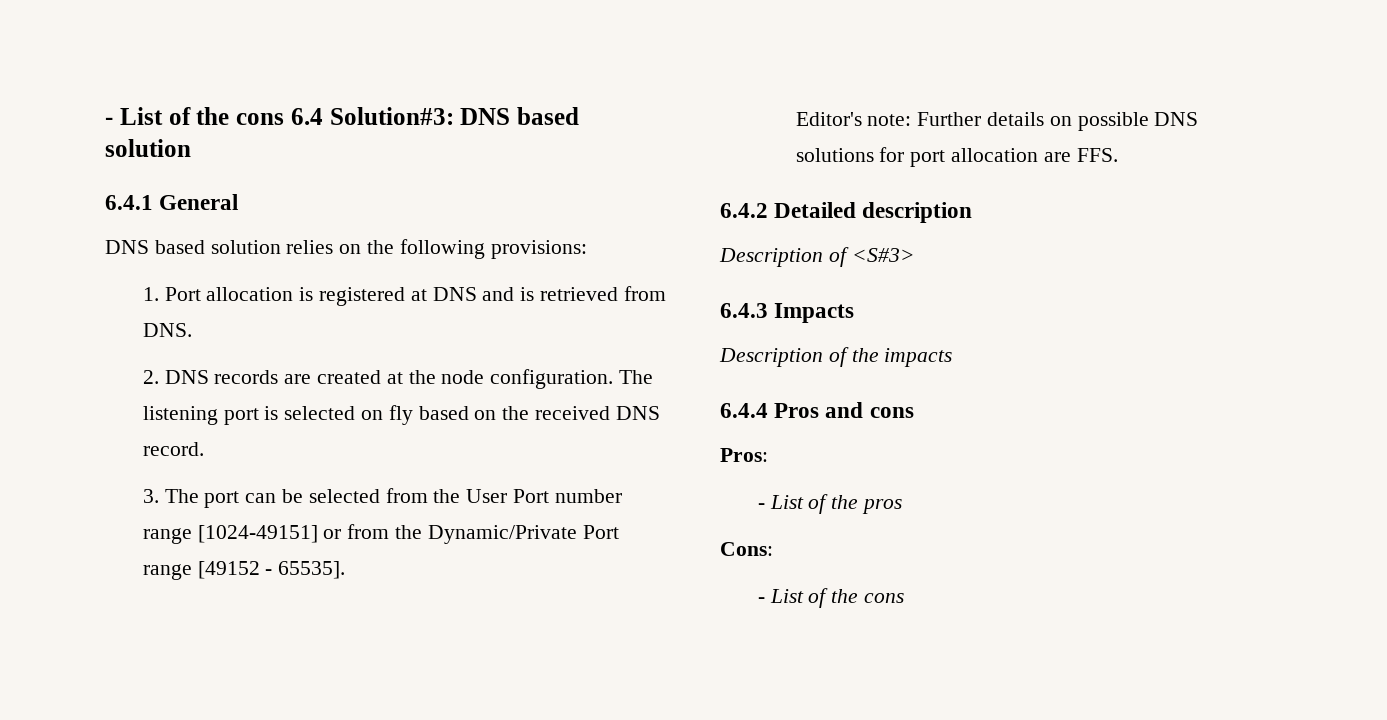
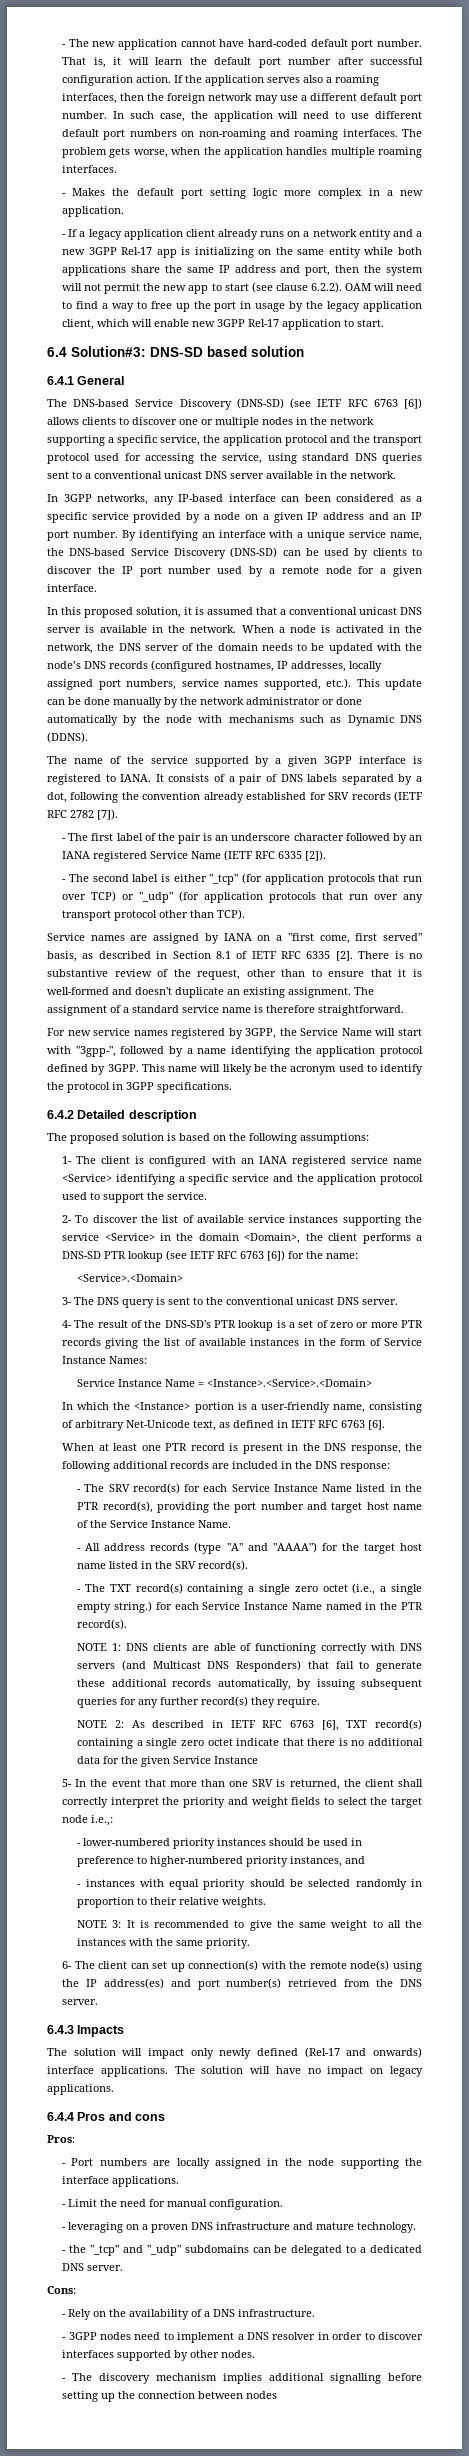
- - List of the cons 6.4 Solution#3: DNS based solution
+ - The new application cannot have hard-coded default port number. That is, it will learn the default port number after successful configuration action. If the application serves also a roaming interfaces, then the foreign network may use a different default port number. In such case, the application will need to use different default port numbers on non-roaming and roaming interfaces. The problem gets worse, when the application handles multiple roaming interfaces.
+ - Makes the default port setting logic more complex in a new application.
+ - If a legacy application client already runs on a network entity and a new 3GPP Rel-17 app is initializing on the same entity while both applications share the same IP address and port, then the system will not permit the new app to start (see clause 6.2.2). OAM will need to find a way to free up the port in usage by the legacy application client, which will enable new 3GPP Rel-17 application to start.
+ 6.4 Solution#3: DNS-SD based solution
- DNS based solution relies on the following provisions:
- 1. Port allocation is registered at DNS and is retrieved from DNS.
- 2. DNS records are created at the node configuration. The listening port is selected on fly based on the received DNS record.
- 3. The port can be selected from the User Port number range [1024-49151] or from the Dynamic/Private Port range [49152 - 65535].
- Editor's note: Further details on possible DNS solutions for port allocation are FFS.
+ The DNS-based Service Discovery (DNS-SD) (see IETF RFC 6763 [6]) allows clients to discover one or multiple nodes in the network supporting a specific service, the application protocol and the transport protocol used for accessing the service, using standard DNS queries sent to a conventional unicast DNS server available in the network.
+ In 3GPP networks, any IP-based interface can been considered as a specific service provided by a node on a given IP address and an IP port number. By identifying an interface with a unique service name, the DNS-based Service Discovery (DNS-SD) can be used by clients to discover the IP port number used by a remote node for a given interface.
+ In this proposed solution, it is assumed that a conventional unicast DNS server is available in the network. When a node is activated in the network, the DNS server of the domain needs to be updated with the node’s DNS records (configured hostnames, IP addresses, locally assigned port numbers, service names supported, etc.). This update can be done manually by the network administrator or done automatically by the node with mechanisms such as Dynamic DNS (DDNS).
+ The name of the service supported by a given 3GPP interface is registered to IANA. It consists of a pair of DNS labels separated by a dot, following the convention already established for SRV records (IETF RFC 2782 [7]).
+ - The first label of the pair is an underscore character followed by an IANA registered Service Name (IETF RFC 6335 [2]).
+ - The second label is either "_tcp" (for application protocols that run over TCP) or "_udp" (for application protocols that run over any transport protocol other than TCP).
+ Service names are assigned by IANA on a "first come, first served" basis, as described in Section 8.1 of IETF RFC 6335 [2]. There is no substantive review of the request, other than to ensure that it is well-formed and doesn't duplicate an existing assignment. The assignment of a standard service name is therefore straightforward.
+ For new service names registered by 3GPP, the Service Name will start with "3gpp-", followed by a name identifying the application protocol defined by 3GPP. This name will likely be the acronym used to identify the protocol in 3GPP specifications.
  6.4.2 Detailed description
- Description of <S#3>
+ The proposed solution is based on the following assumptions:
+ 1- The client is configured with an IANA registered service name <Service> identifying a specific service and the application protocol used to support the service.
+ 2- To discover the list of available service instances supporting the service <Service> in the domain <Domain>, the client performs a DNS-SD PTR lookup (see IETF RFC 6763 [6]) for the name:
+ <Service>.<Domain>
+ 3- The DNS query is sent to the conventional unicast DNS server.
+ 4- The result of the DNS-SD's PTR lookup is a set of zero or more PTR records giving the list of available instances in the form of Service Instance Names:
+ Service Instance Name = <Instance>.<Service>.<Domain>
+ In which the <Instance> portion is a user-friendly name, consisting of arbitrary Net-Unicode text, as defined in IETF RFC 6763 [6].
+ When at least one PTR record is present in the DNS response, the following additional records are included in the DNS response:
+ - The SRV record(s) for each Service Instance Name listed in the PTR record(s), providing the port number and target host name of the Service Instance Name.
+ - All address records (type "A" and "AAAA") for the target host name listed in the SRV record(s).
+ - The TXT record(s) containing a single zero octet (i.e., a single empty string.) for each Service Instance Name named in the PTR record(s).
+ NOTE 1: DNS clients are able of functioning correctly with DNS servers (and Multicast DNS Responders) that fail to generate these additional records automatically, by issuing subsequent queries for any further record(s) they require.
+ NOTE 2: As described in IETF RFC 6763 [6], TXT record(s) containing a single zero octet indicate that there is no additional data for the given Service Instance
+ 5- In the event that more than one SRV is returned, the client shall correctly interpret the priority and weight fields to select the target node i.e.,:
+ - lower-numbered priority instances should be used in preference to higher-numbered priority instances, and
+ - instances with equal priority should be selected randomly in proportion to their relative weights.
+ NOTE 3: It is recommended to give the same weight to all the instances with the same priority.
+ 6- The client can set up connection(s) with the remote node(s) using the IP address(es) and port number(s) retrieved from the DNS server.
  6.4.3 Impacts
- Description of the impacts
+ The solution will impact only newly defined (Rel-17 and onwards) interface applications. The solution will have no impact on legacy applications.
- - List of the pros
+ - Port numbers are locally assigned in the node supporting the interface applications.
+ - Limit the need for manual configuration.
+ - leveraging on a proven DNS infrastructure and mature technology.
+ - the "_tcp" and "_udp" subdomains can be delegated to a dedicated DNS server.
  Cons:
- - List of the cons
+ - Rely on the availability of a DNS infrastructure.
+ - 3GPP nodes need to implement a DNS resolver in order to discover interfaces supported by other nodes.
+ - The discovery mechanism implies additional signalling before setting up the connection between nodes

